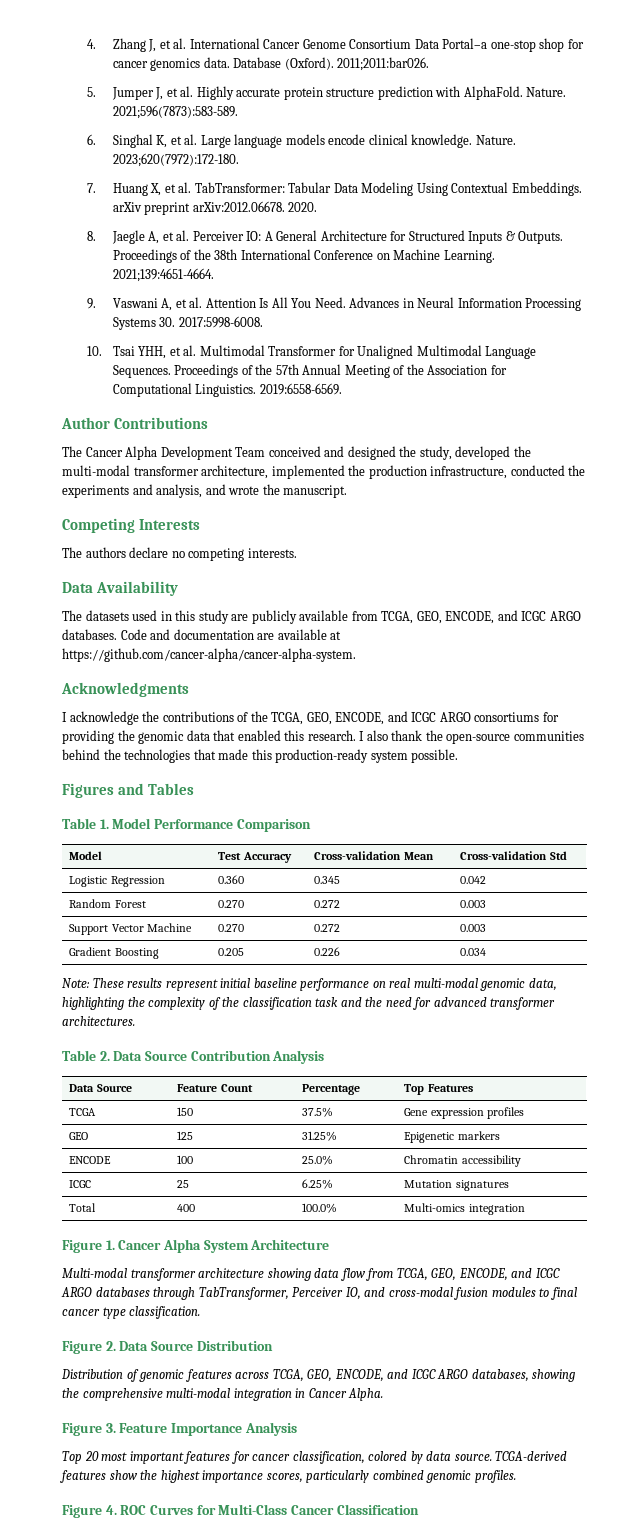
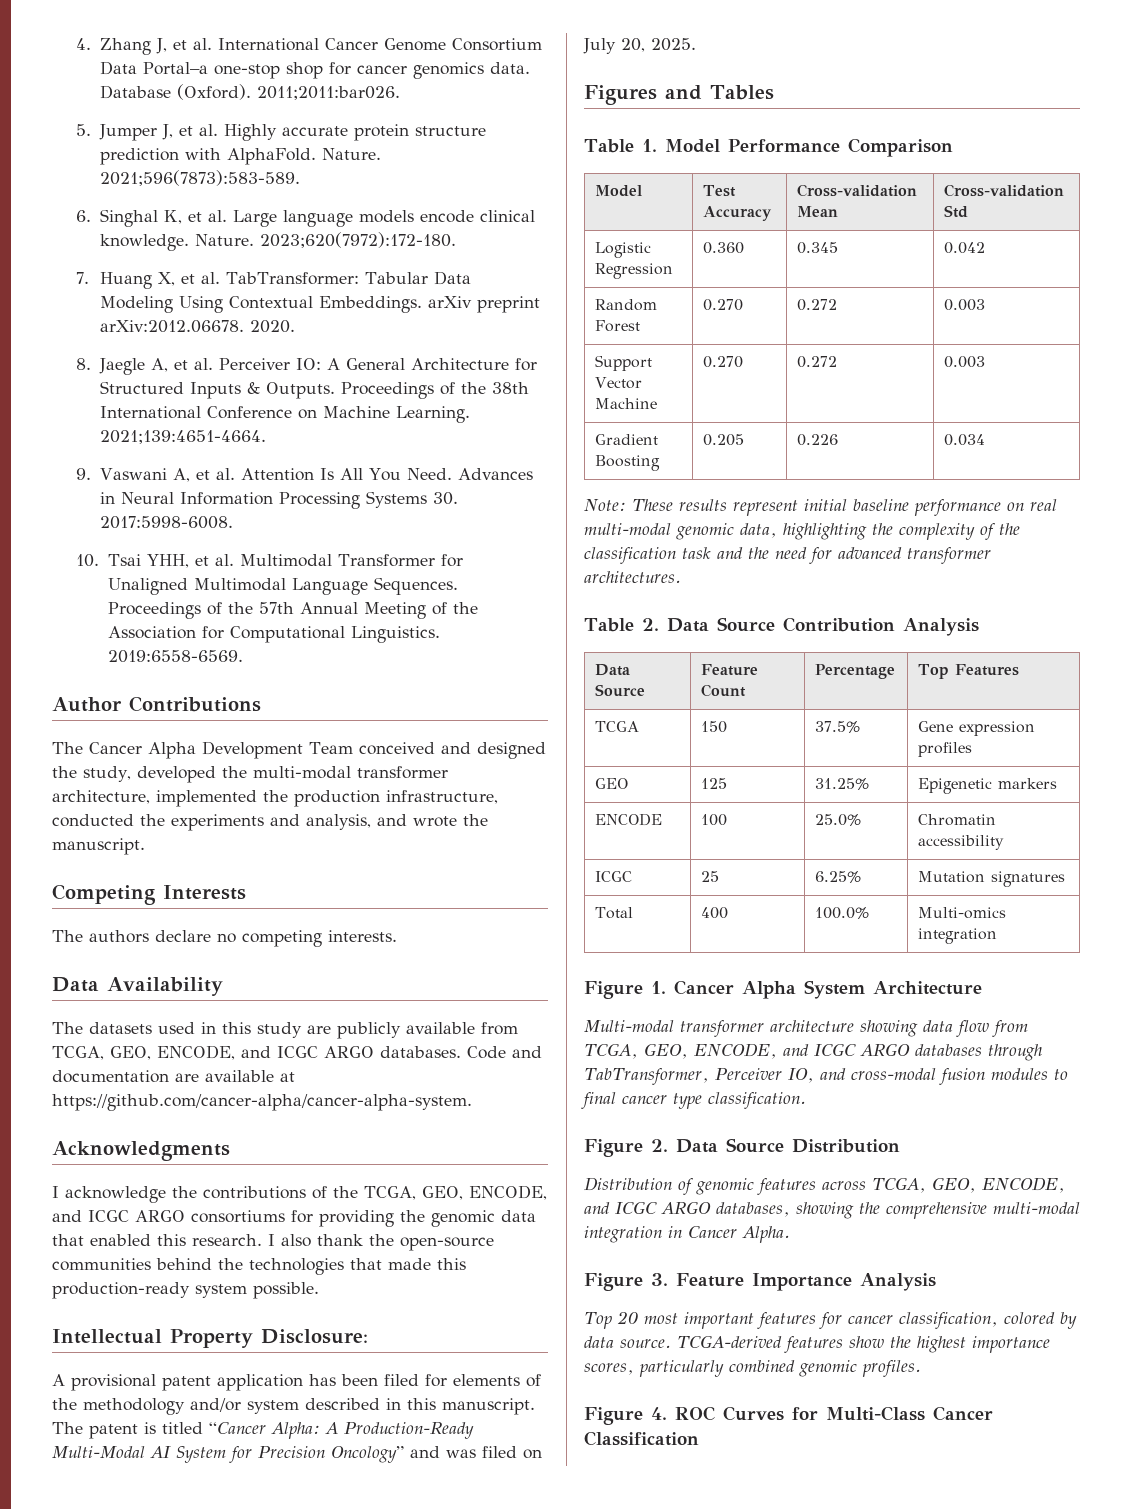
+ Intellectual Property Disclosure:
+ A provisional patent application has been filed for elements of the methodology and/or system described in this manuscript. The patent is titled “Cancer Alpha: A Production-Ready Multi-Modal AI System for Precision Oncology” and was filed on July 20, 2025.

